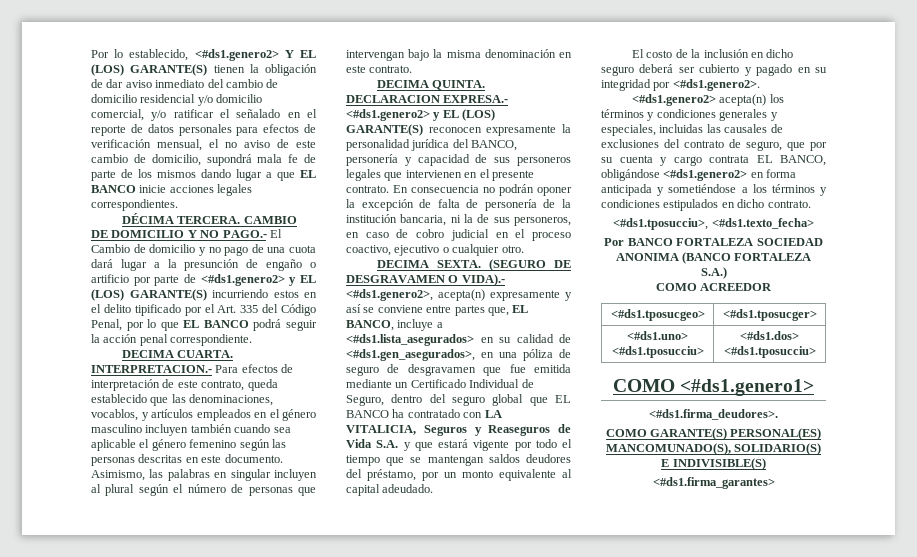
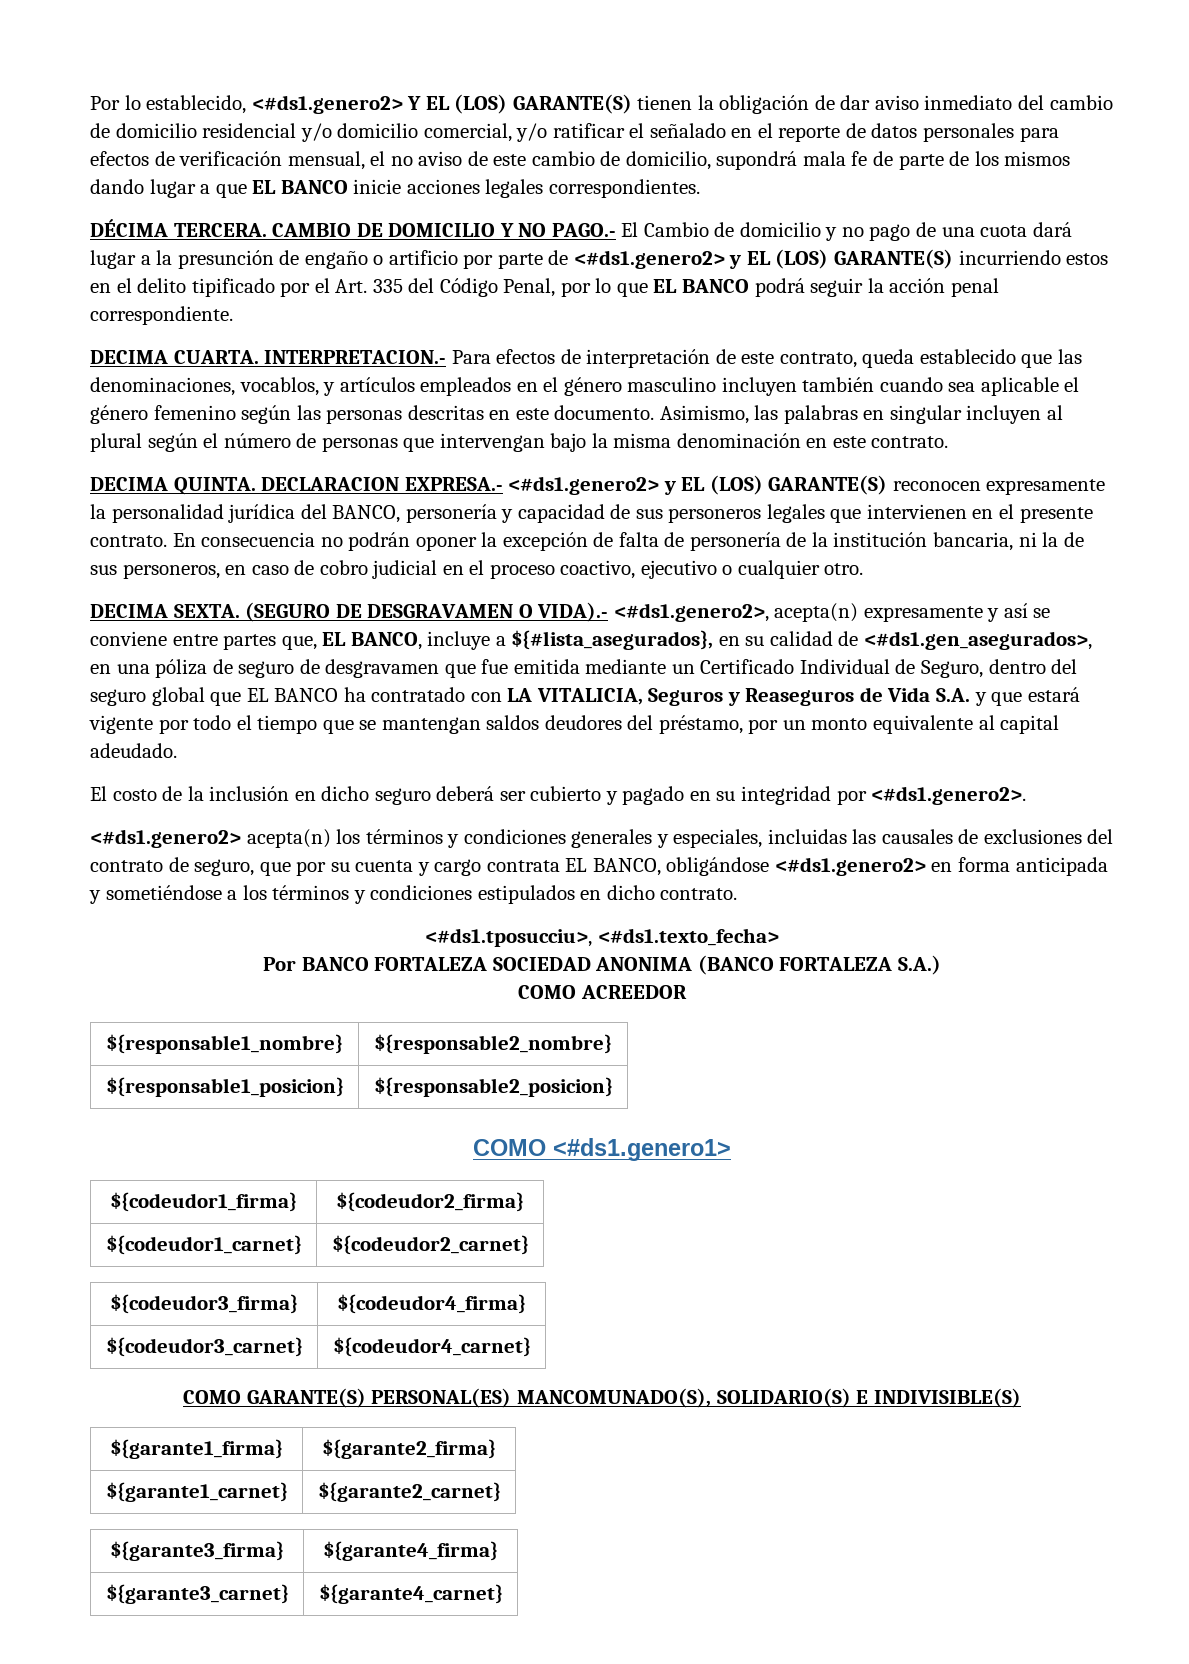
- (SEGURO DE DESGRAVAMEN O VIDA).- <#ds1.genero2>, acepta(n) expresamente y así se conviene entre partes que, EL BANCO, incluye a <#ds1.lista_asegurados> en su calidad de <#ds1.gen_asegurados>, en una póliza de seguro de desgravamen que fue emitida mediante un Certificado Individual de Seguro, dentro del seguro global que EL BANCO ha contratado con LA VITALICIA, Seguros y Reaseguros de Vida S.A. y que estará vigente por todo el tiempo que se mantengan saldos deudores del préstamo, por un monto equivalente al capital adeudado.
+ (SEGURO DE DESGRAVAMEN O VIDA).- <#ds1.genero2>, acepta(n) expresamente y así se conviene entre partes que, EL BANCO, incluye a ${#lista_asegurados}, en su calidad de <#ds1.gen_asegurados>, en una póliza de seguro de desgravamen que fue emitida mediante un Certificado Individual de Seguro, dentro del seguro global que EL BANCO ha contratado con LA VITALICIA, Seguros y Reaseguros de Vida S.A. y que estará vigente por todo el tiempo que se mantengan saldos deudores del préstamo, por un monto equivalente al capital adeudado.
- <#ds1.tposucgeo> | <#ds1.tposucger>
- <#ds1.uno> <#ds1.tposucciu> | <#ds1.dos> <#ds1.tposucciu>
+ ${responsable1_nombre} | ${responsable2_nombre}
+ ${responsable1_posicion} | ${responsable2_posicion}
  COMO <#ds1.genero1>
- <#ds1.firma_deudores>.
+ ${codeudor1_firma} | ${codeudor2_firma}
+ ${codeudor1_carnet} | ${codeudor2_carnet}
+ ${codeudor3_firma} | ${codeudor4_firma}
+ ${codeudor3_carnet} | ${codeudor4_carnet}
- <#ds1.firma_garantes>
+ ${garante1_firma} | ${garante2_firma}
+ ${garante1_carnet} | ${garante2_carnet}
+ ${garante3_firma} | ${garante4_firma}
+ ${garante3_carnet} | ${garante4_carnet}

